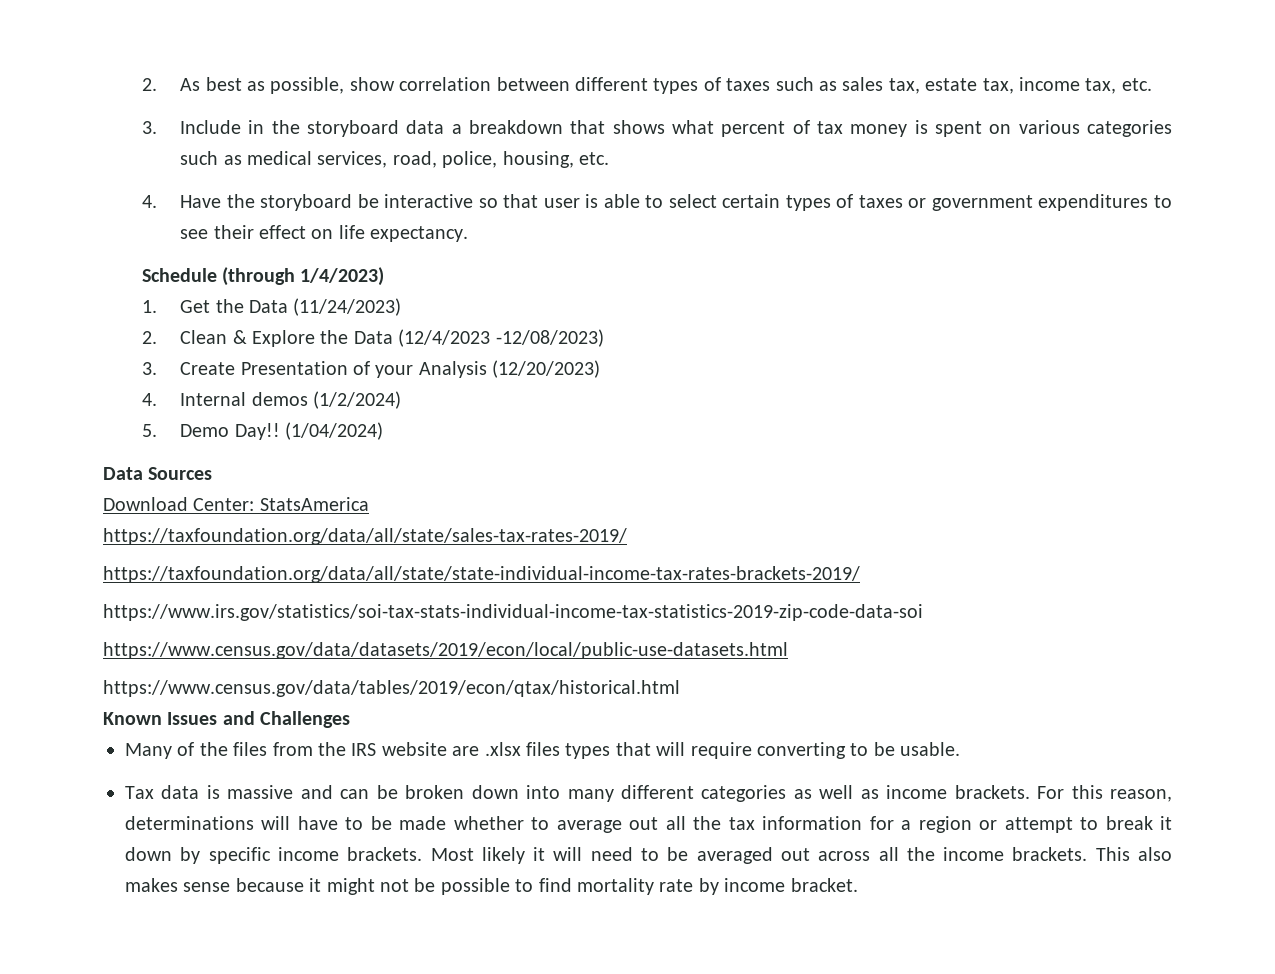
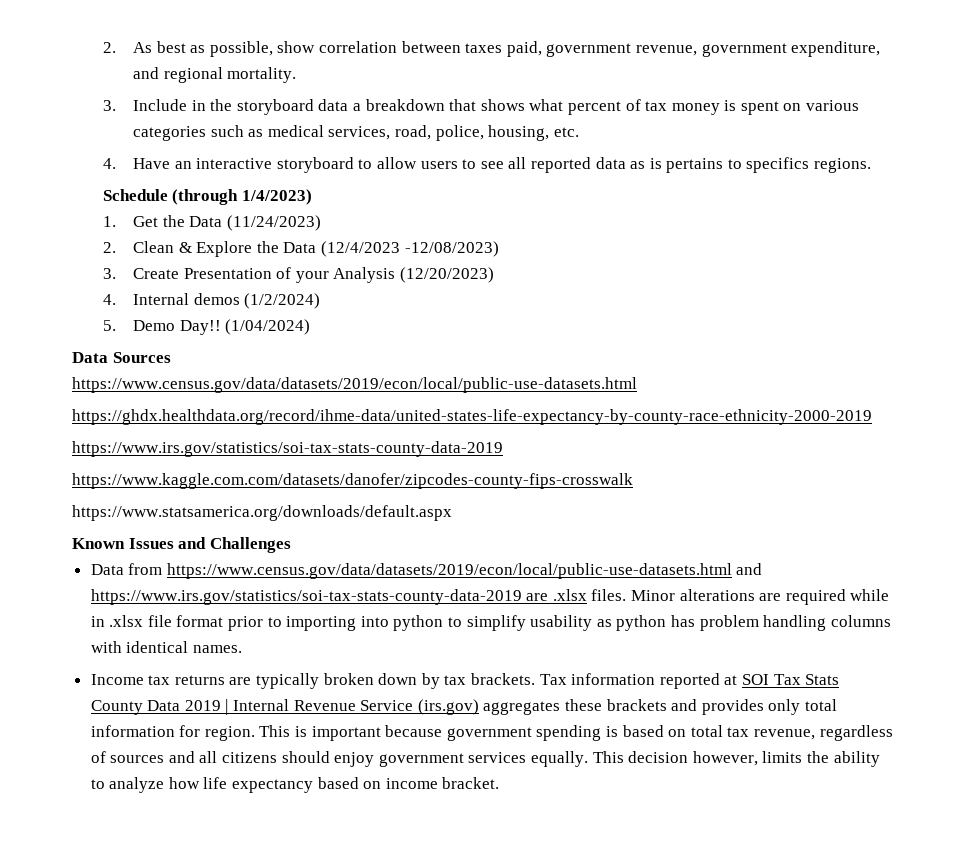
- 2. As best as possible, show correlation between different types of taxes such as sales tax, estate tax, income tax, etc.
+ 2. As best as possible, show correlation between taxes paid, government revenue, government expenditure, and regional mortality.
- 4. Have the storyboard be interactive so that user is able to select certain types of taxes or government expenditures to see their effect on life expectancy.
+ 4. Have an interactive storyboard to allow users to see all reported data as is pertains to specifics regions.
  Data Sources
- Download Center: StatsAmerica
- https://taxfoundation.org/data/all/state/sales-tax-rates-2019/
- https://taxfoundation.org/data/all/state/state-individual-income-tax-rates-brackets-2019/
- https://www.irs.gov/statistics/soi-tax-stats-individual-income-tax-statistics-2019-zip-code-data-soi
  https://www.census.gov/data/datasets/2019/econ/local/public-use-datasets.html
- https://www.census.gov/data/tables/2019/econ/qtax/historical.html
+ https://ghdx.healthdata.org/record/ihme-data/united-states-life-expectancy-by-county-race-ethnicity-2000-2019
+ https://www.irs.gov/statistics/soi-tax-stats-county-data-2019
+ https://www.kaggle.com.com/datasets/danofer/zipcodes-county-fips-crosswalk
+ https://www.statsamerica.org/downloads/default.aspx
  Known Issues and Challenges
- Many of the files from the IRS website are .xlsx files types that will require converting to be usable.
- Tax data is massive and can be broken down into many different categories as well as income brackets. For this reason, determinations will have to be made whether to average out all the tax information for a region or attempt to break it down by specific income brackets. Most likely it will need to be averaged out across all the income brackets. This also makes sense because it might not be possible to find mortality rate by income bracket.
+ Data from https://www.census.gov/data/datasets/2019/econ/local/public-use-datasets.html and https://www.irs.gov/statistics/soi-tax-stats-county-data-2019 are .xlsx files. Minor alterations are required while in .xlsx file format prior to importing into python to simplify usability as python has problem handling columns with identical names.
+ Income tax returns are typically broken down by tax brackets. Tax information reported at SOI Tax Stats County Data 2019 | Internal Revenue Service (irs.gov) aggregates these brackets and provides only total information for region. This is important because government spending is based on total tax revenue, regardless of sources and all citizens should enjoy government services equally. This decision however, limits the ability to analyze how life expectancy based on income bracket.

